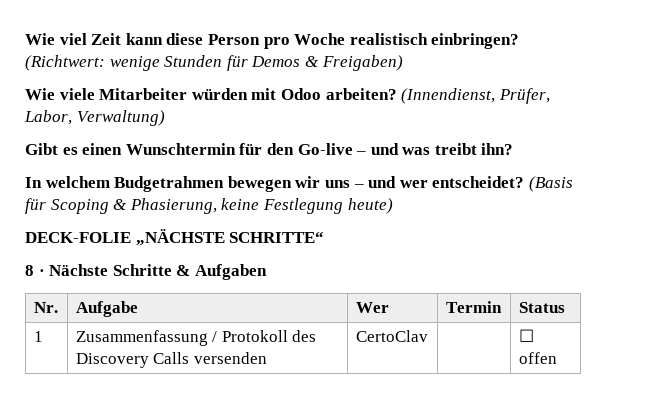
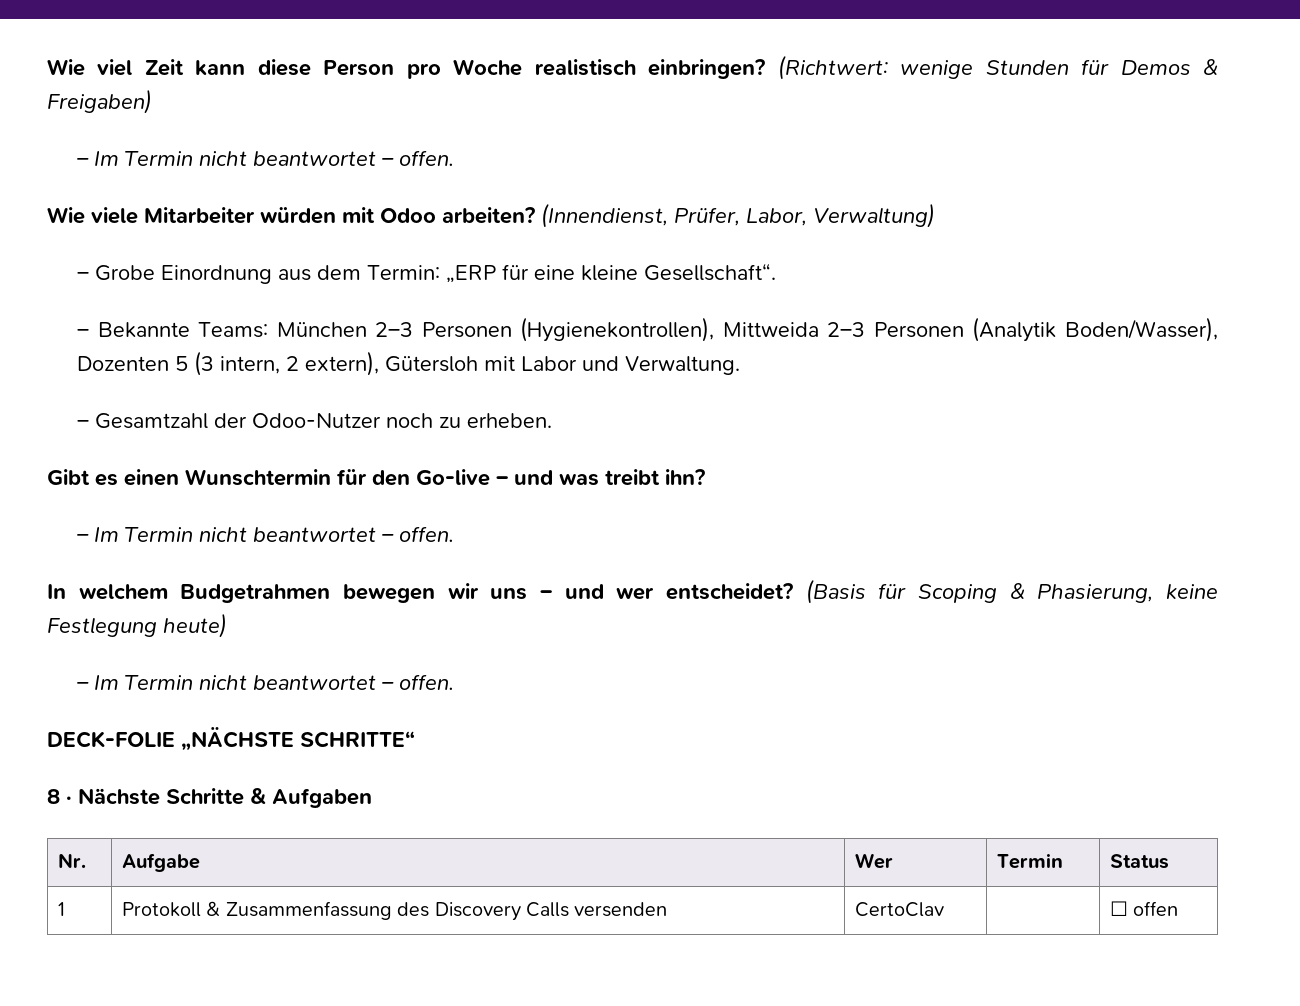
  (Richtwert: wenige Stunden für Demos & Freigaben)
+ – Im Termin nicht beantwortet – offen.
+ – Grobe Einordnung aus dem Termin: „ERP für eine kleine Gesellschaft“.
+ – Bekannte Teams: München 2–3 Personen (Hygienekontrollen), Mittweida 2–3 Personen (Analytik Boden/Wasser), Dozenten 5 (3 intern, 2 extern), Gütersloh mit Labor und Verwaltung.
+ – Gesamtzahl der Odoo-Nutzer noch zu erheben.
  Gibt es einen Wunschtermin für den Go-live – und was treibt ihn?
+ – Im Termin nicht beantwortet – offen.
  (Basis für Scoping & Phasierung, keine Festlegung heute)
+ – Im Termin nicht beantwortet – offen.
- 1 | Zusammenfassung / Protokoll des Discovery Calls versenden | CertoClav | | ☐ offen
+ 1 | Protokoll & Zusammenfassung des Discovery Calls versenden | CertoClav | | ☐ offen

